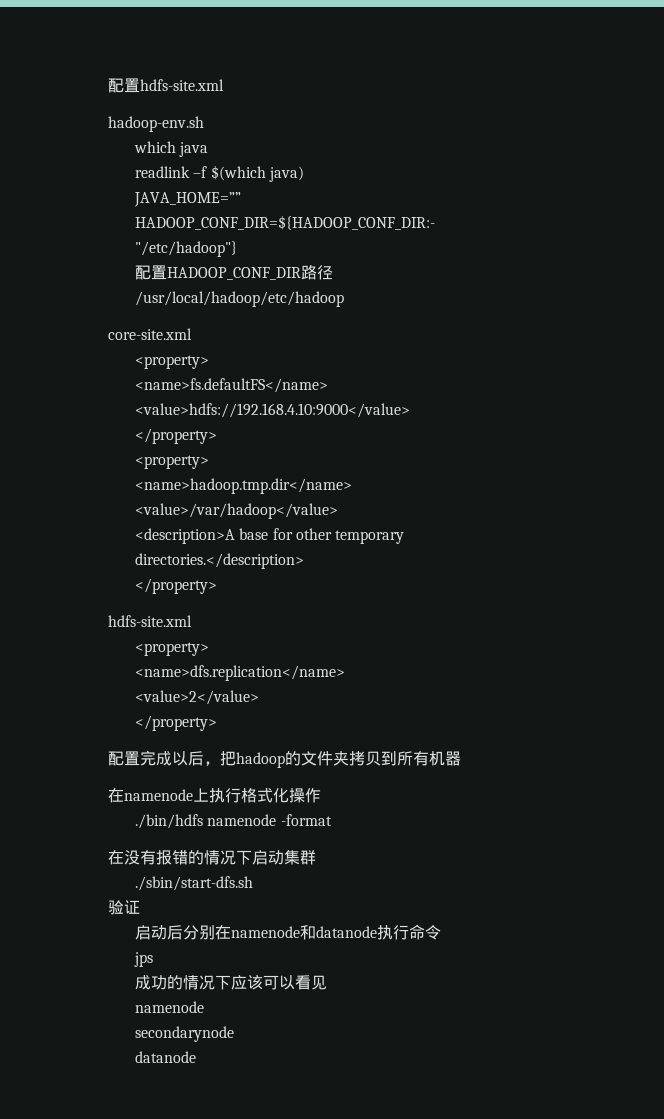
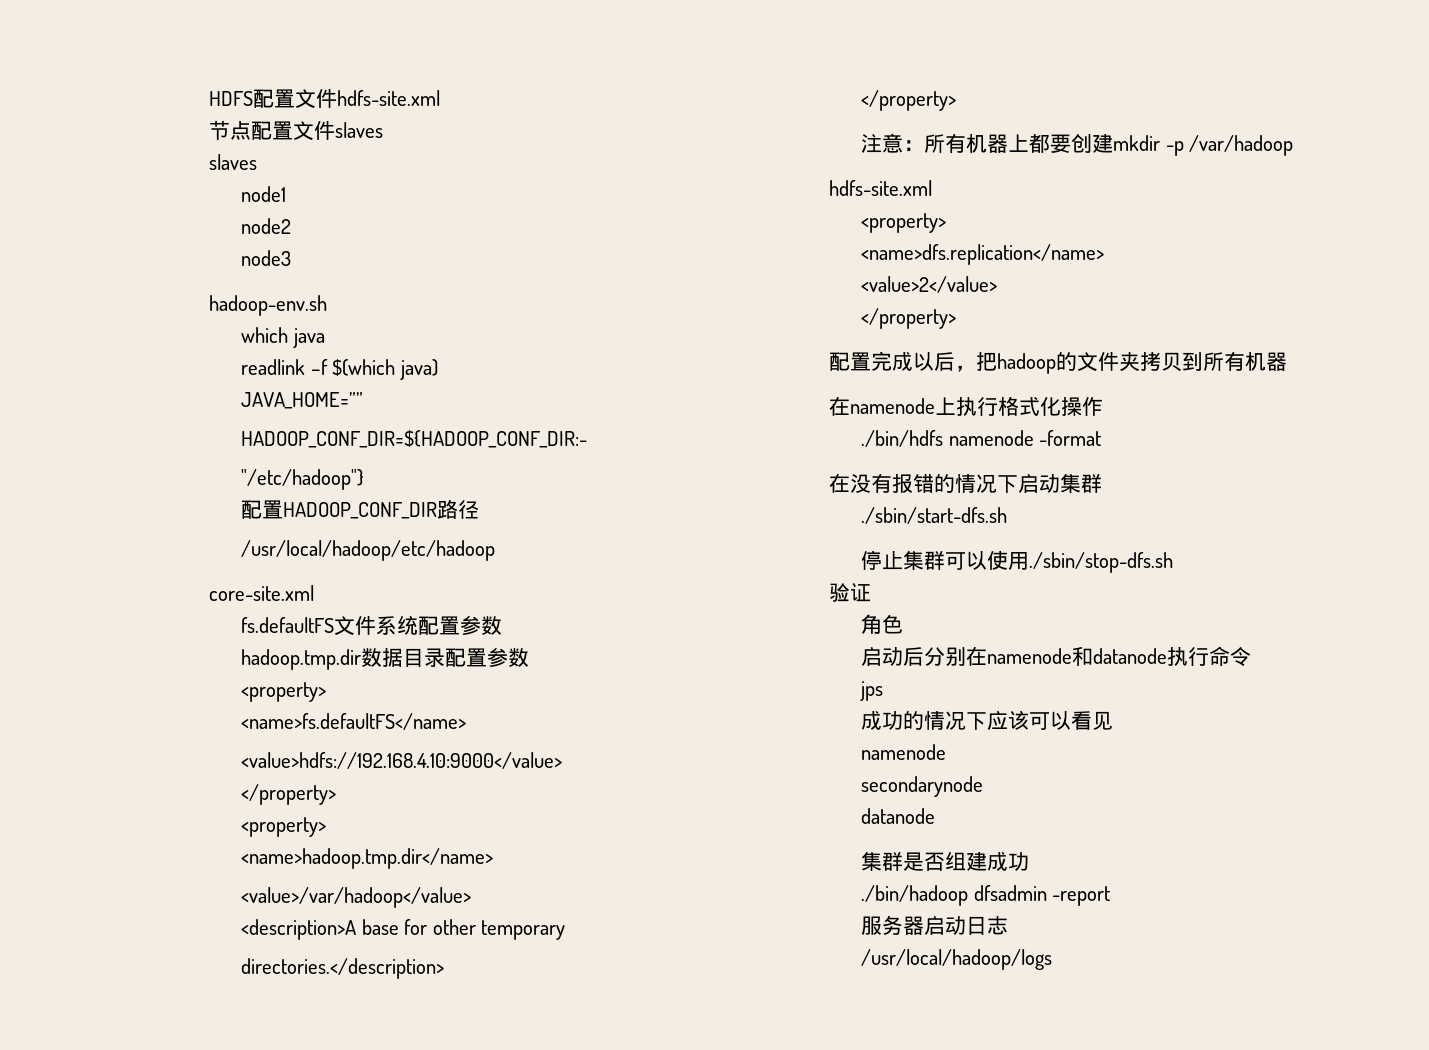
- 配置hdfs-site.xml
+ HDFS配置文件hdfs-site.xml
+ 节点配置文件slaves
+ slaves
+ node1
+ node2
+ node3
+ fs.defaultFS文件系统配置参数
+ hadoop.tmp.dir数据目录配置参数
+ 注意：所有机器上都要创建mkdir -p /var/hadoop
+ 停止集群可以使用./sbin/stop-dfs.sh
+ 角色
+ 集群是否组建成功
+ ./bin/hadoop dfsadmin -report
+ 服务器启动日志
+ /usr/local/hadoop/logs

